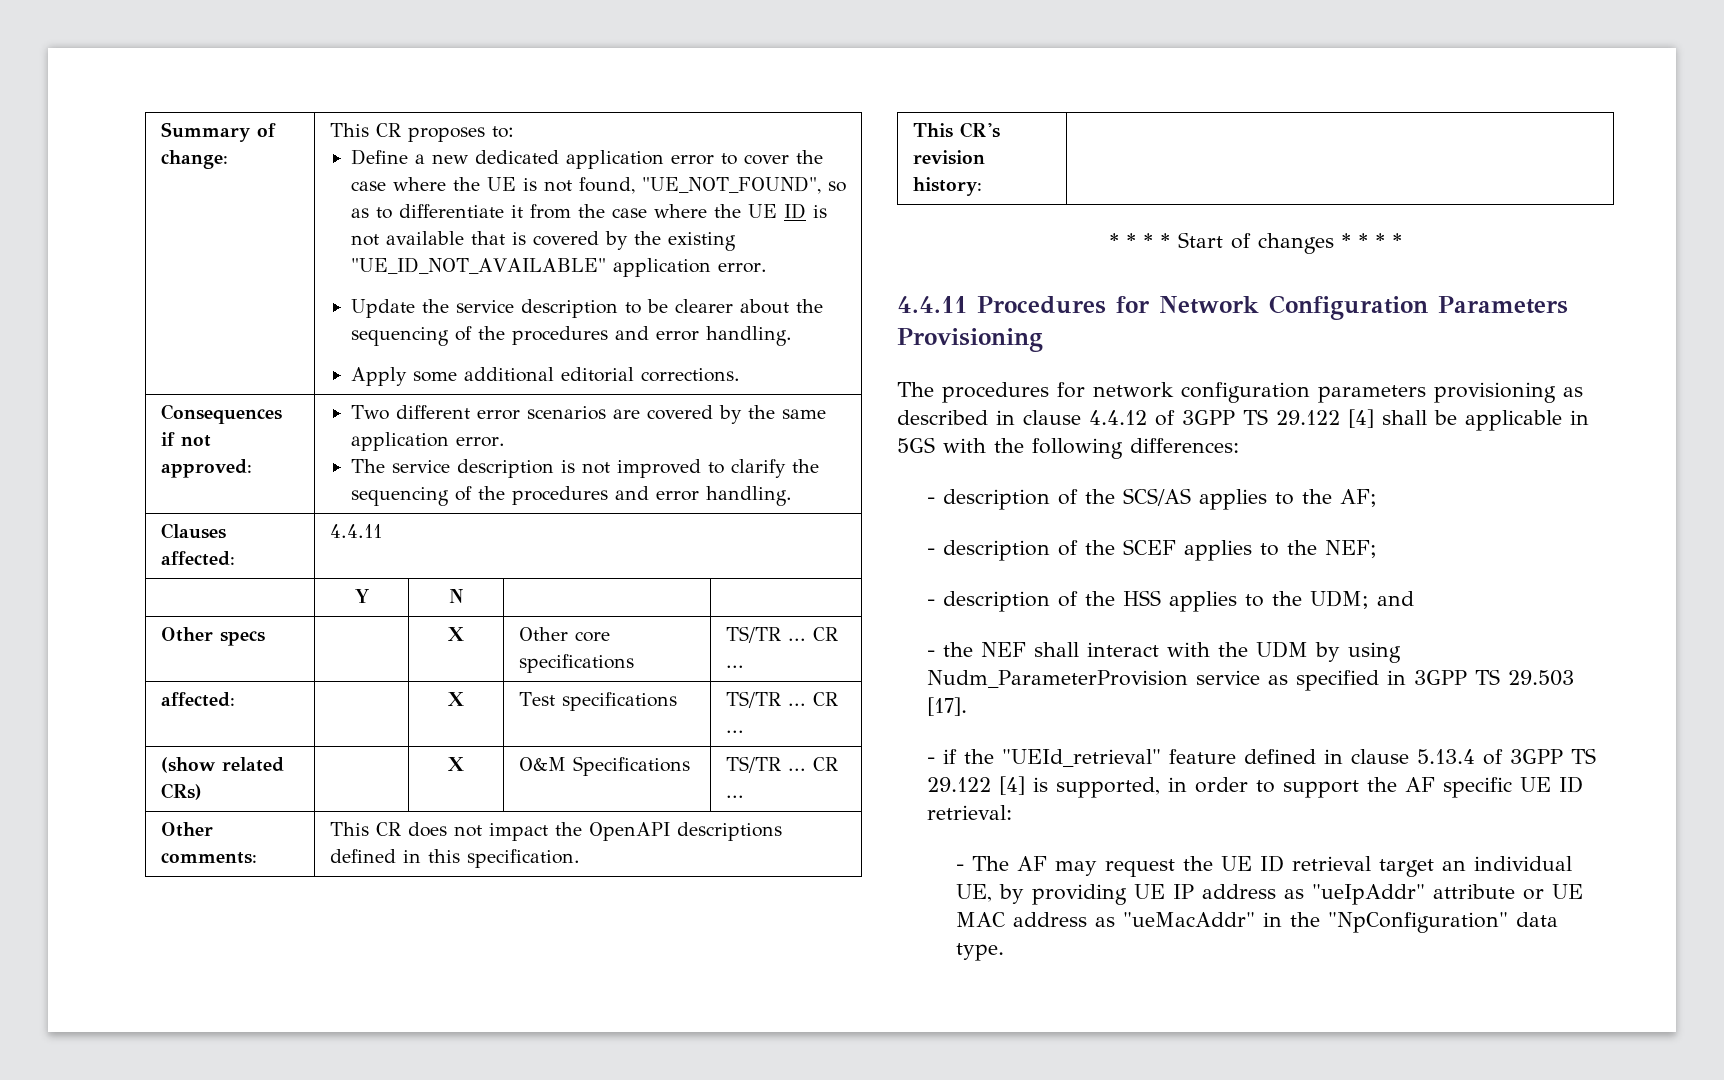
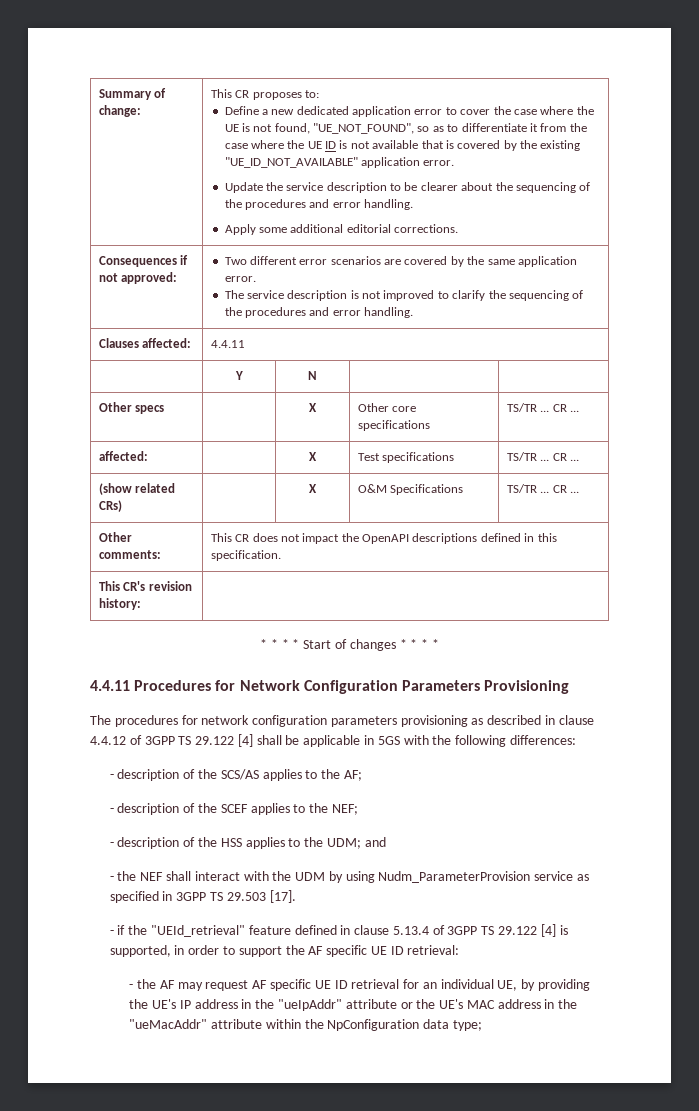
- - The AF may request the UE ID retrieval target an individual UE, by providing UE IP address as "ueIpAddr" attribute or UE MAC address as "ueMacAddr" in the "NpConfiguration" data type.
+ - the AF may request AF specific UE ID retrieval for an individual UE, by providing the UE's IP address in the "ueIpAddr" attribute or the UE's MAC address in the "ueMacAddr" attribute within the NpConfiguration data type;

